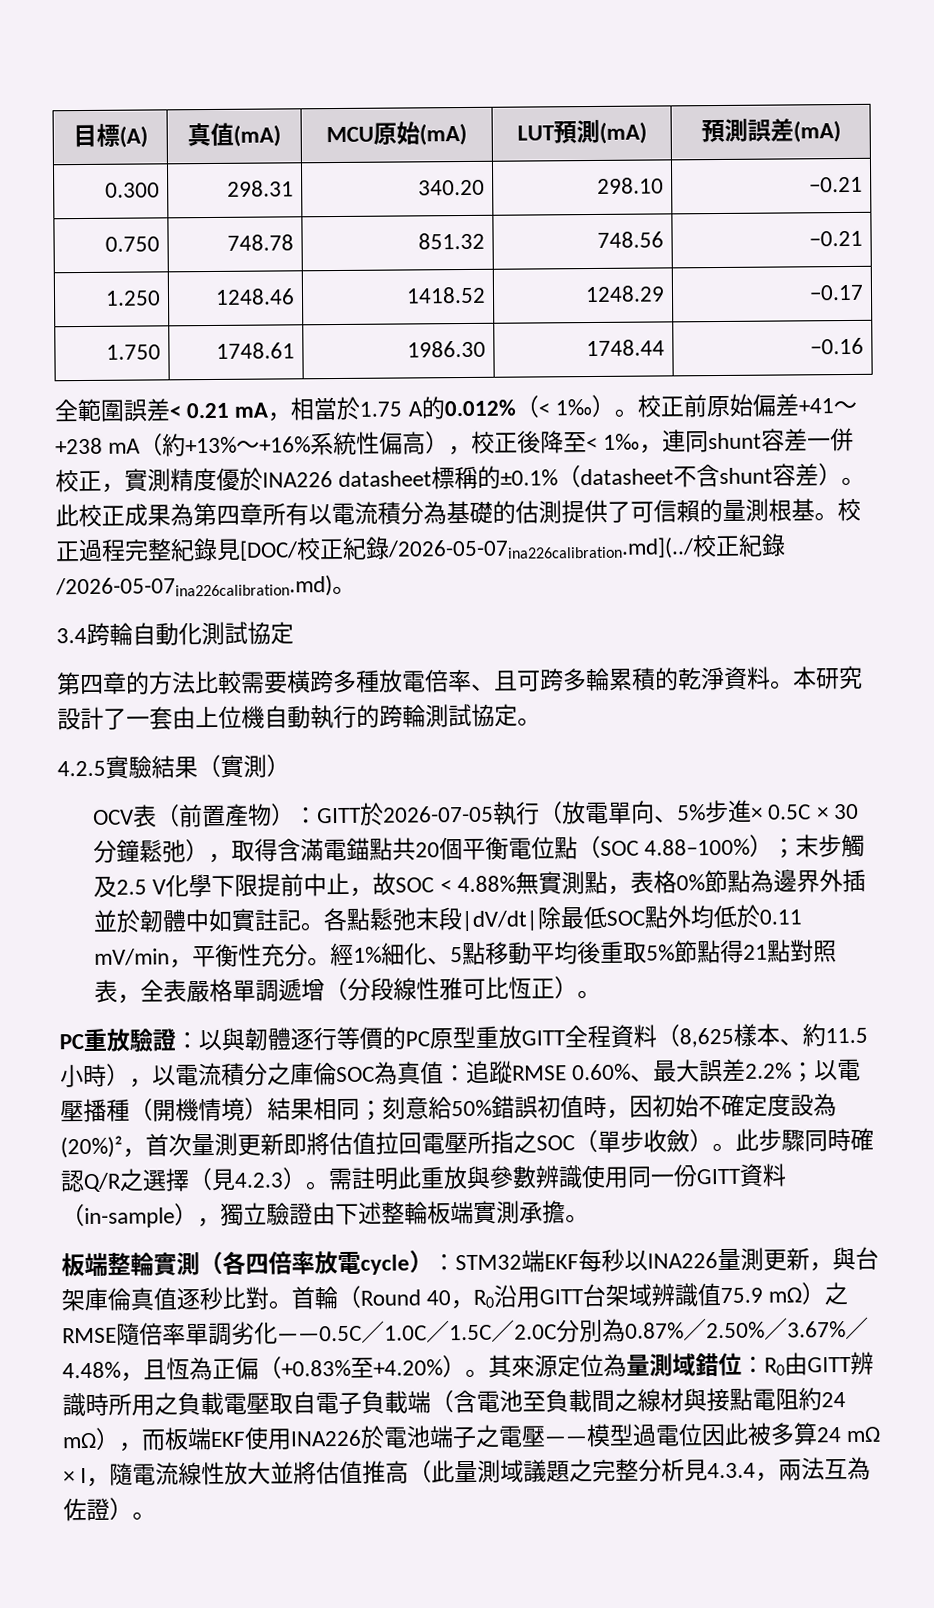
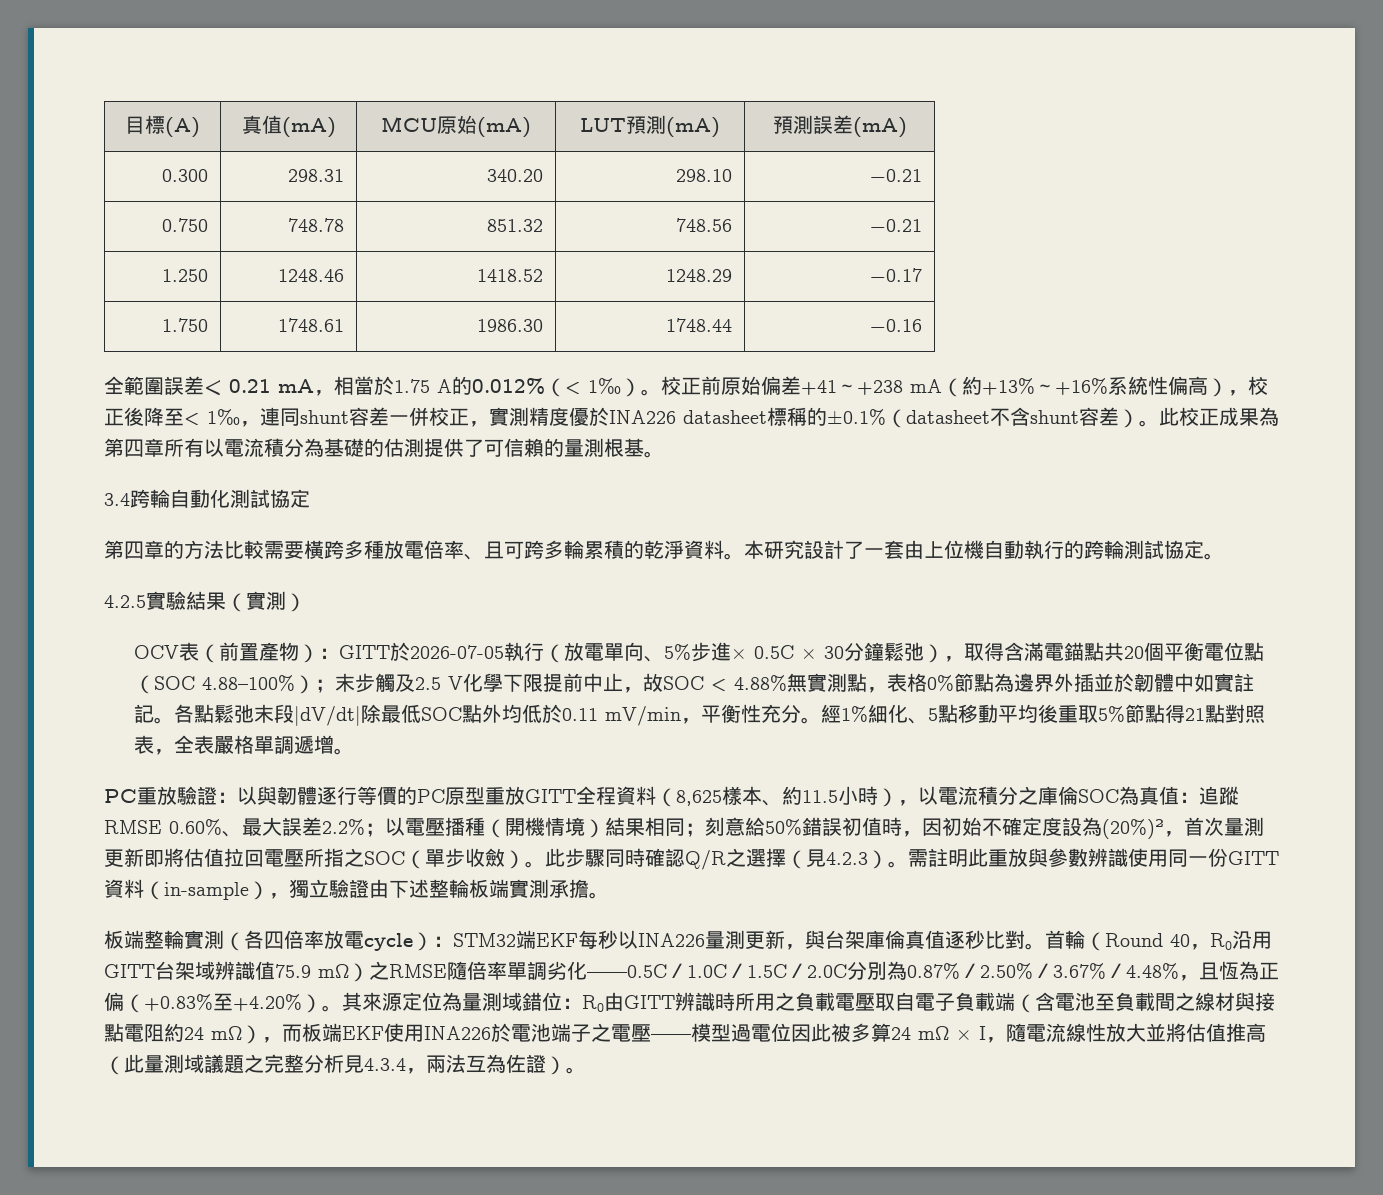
- 校正過程完整紀錄見[DOC/校正紀錄/2026-05-07ina226calibration.md](../校正紀錄/2026-05-07ina226calibration.md)。
- 經1%細化、5點移動平均後重取5%節點得21點對照表，全表嚴格單調遞增（分段線性雅可比恆正）。
+ 經1%細化、5點移動平均後重取5%節點得21點對照表，全表嚴格單調遞增。

